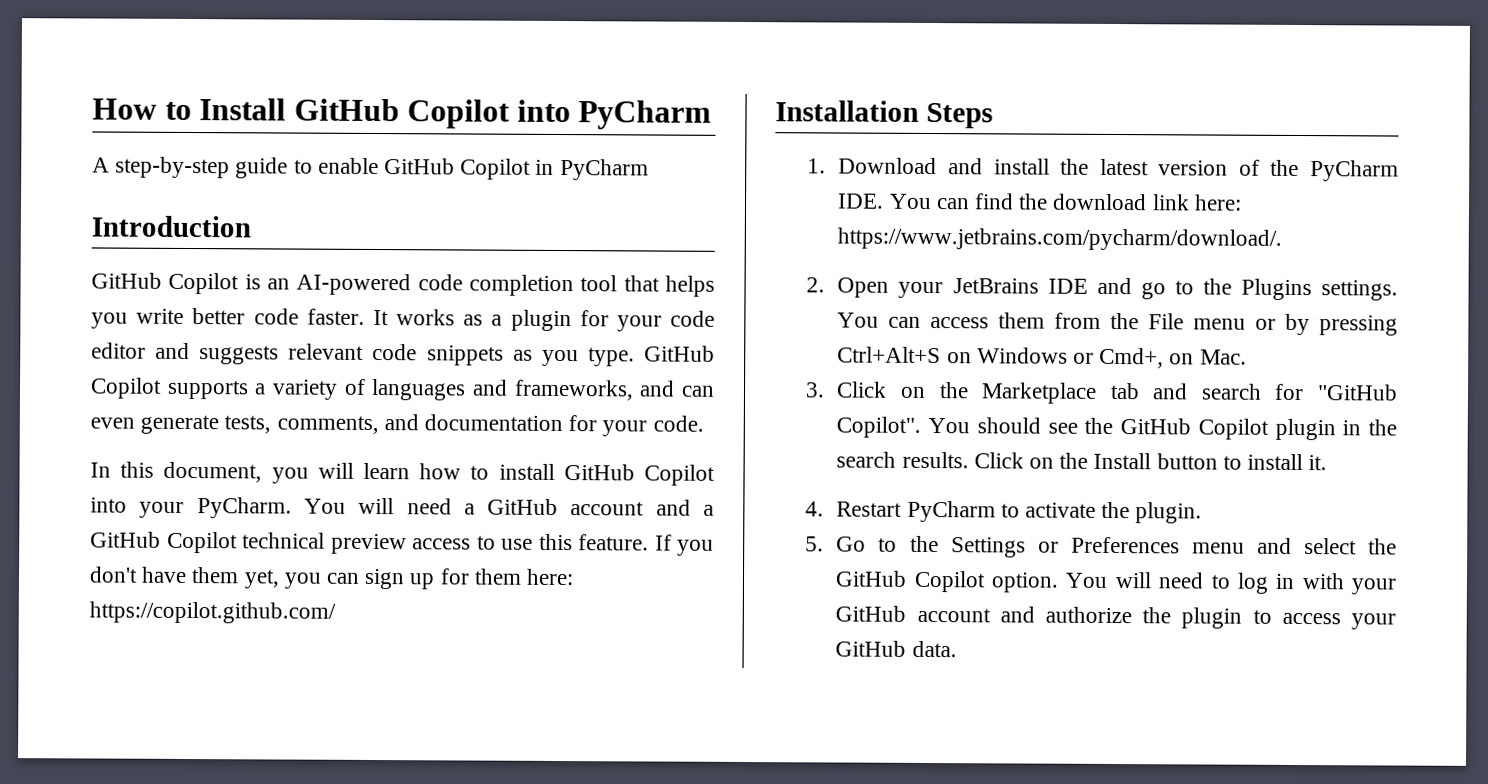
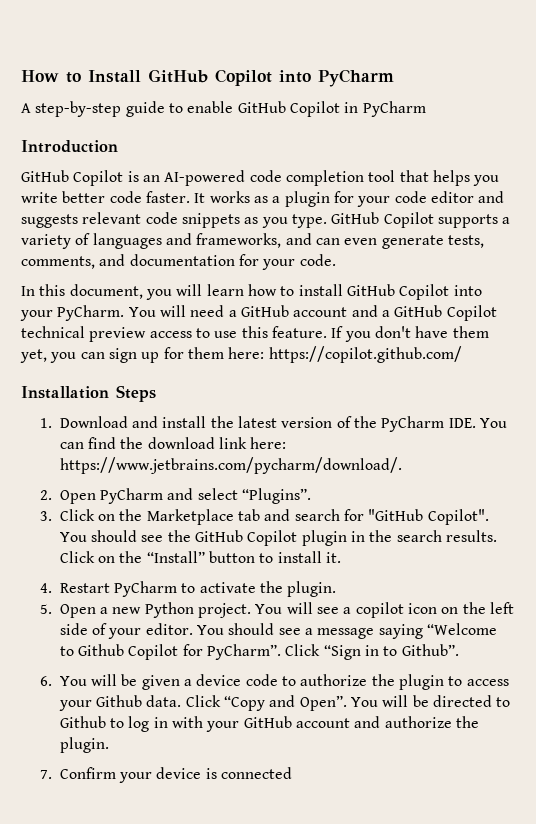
- 2. Open your JetBrains IDE and go to the Plugins settings. You can access them from the File menu or by pressing Ctrl+Alt+S on Windows or Cmd+, on Mac.
+ 2. Open PyCharm and select “Plugins”.
- Click on the Install button to install it.
+ Click on the “Install” button to install it.
- 5. Go to the Settings or Preferences menu and select the GitHub Copilot option. You will need to log in with your GitHub account and authorize the plugin to access your GitHub data.
+ 5. Open a new Python project. You will see a copilot icon on the left side of your editor. You should see a message saying “Welcome to Github Copilot for PyCharm”. Click “Sign in to Github”.
+ 6. You will be given a device code to authorize the plugin to access your Github data. Click “Copy and Open”. You will be directed to Github to log in with your GitHub account and authorize the plugin.
+ 7. Confirm your device is connected

